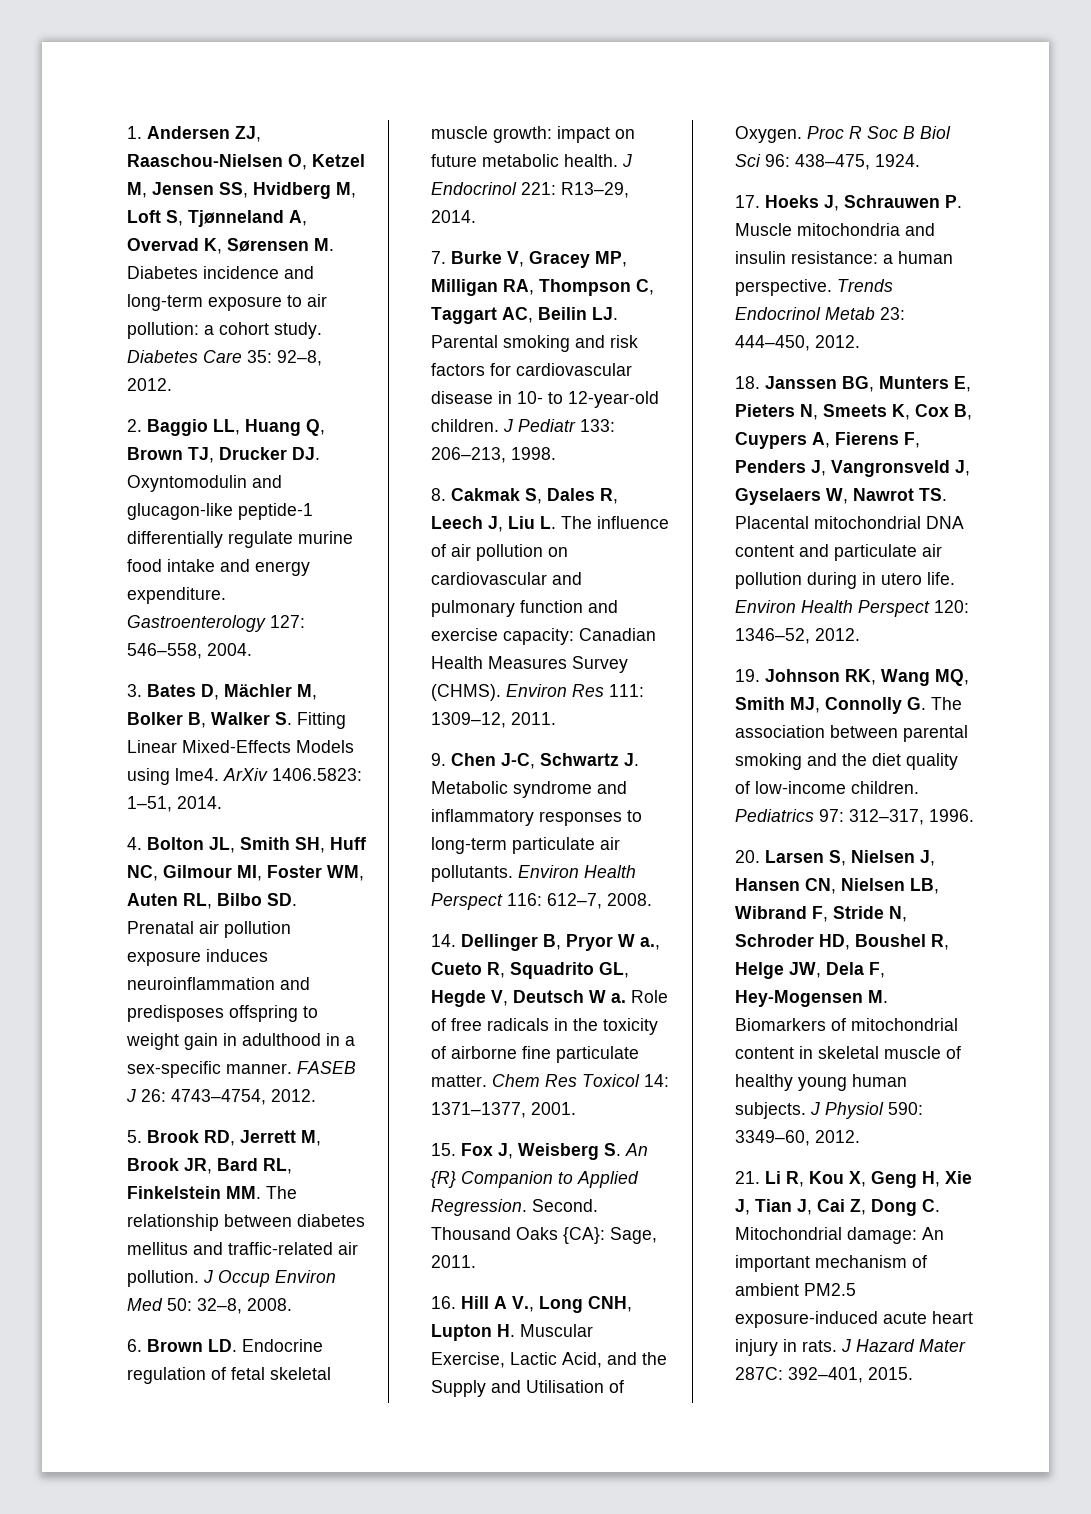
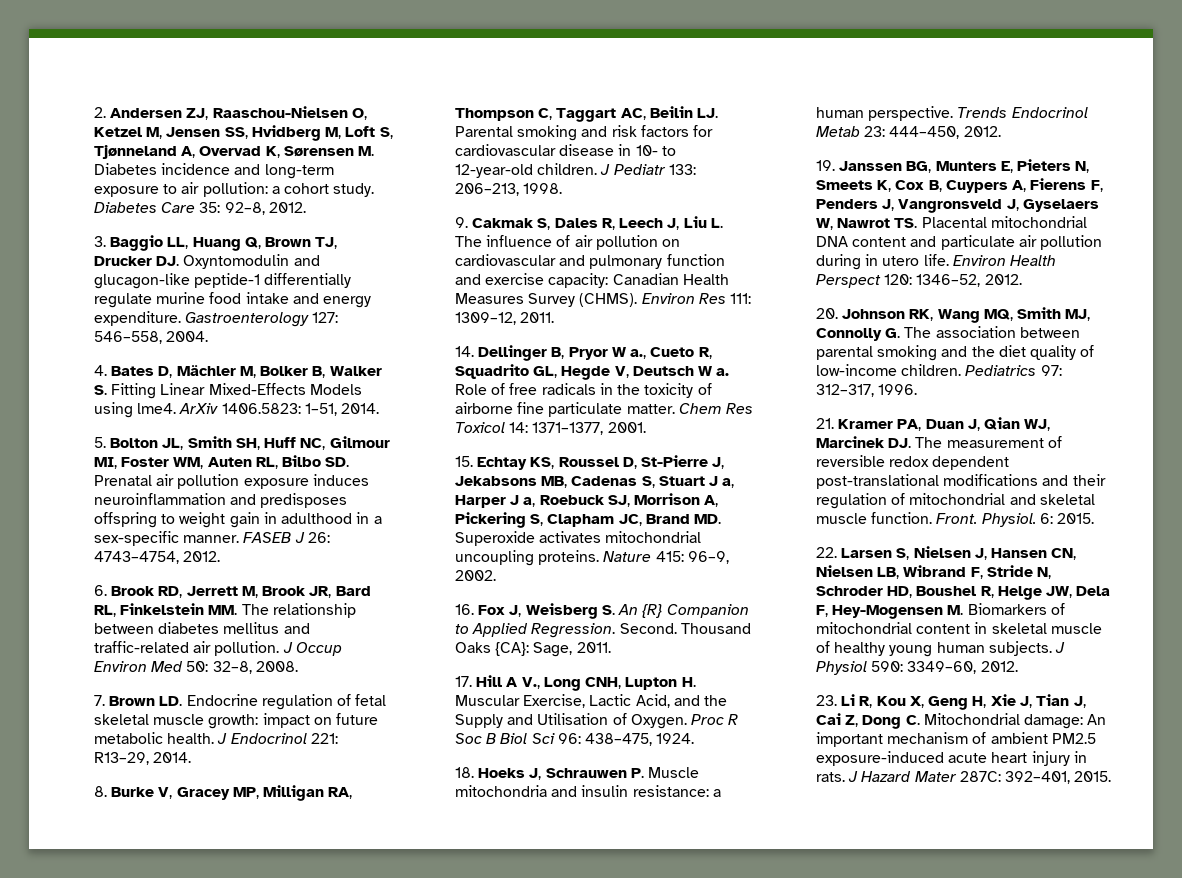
- 1. Andersen ZJ, Raaschou-Nielsen O, Ketzel M, Jensen SS, Hvidberg M, Loft S, Tjønneland A, Overvad K, Sørensen M. Diabetes incidence and long-term exposure to air pollution: a cohort study.
+ 2. Andersen ZJ, Raaschou-Nielsen O, Ketzel M, Jensen SS, Hvidberg M, Loft S, Tjønneland A, Overvad K, Sørensen M. Diabetes incidence and long-term exposure to air pollution: a cohort study.
- 2. Baggio LL, Huang Q, Brown TJ, Drucker DJ. Oxyntomodulin and glucagon-like peptide-1 differentially regulate murine food intake and energy expenditure.
+ 3. Baggio LL, Huang Q, Brown TJ, Drucker DJ. Oxyntomodulin and glucagon-like peptide-1 differentially regulate murine food intake and energy expenditure.
- 3. Bates D, Mächler M, Bolker B, Walker S. Fitting Linear Mixed-Effects Models using lme4.
+ 4. Bates D, Mächler M, Bolker B, Walker S. Fitting Linear Mixed-Effects Models using lme4.
- 4. Bolton JL, Smith SH, Huff NC, Gilmour MI, Foster WM, Auten RL, Bilbo SD. Prenatal air pollution exposure induces neuroinflammation and predisposes offspring to weight gain in adulthood in a sex-specific manner.
+ 5. Bolton JL, Smith SH, Huff NC, Gilmour MI, Foster WM, Auten RL, Bilbo SD. Prenatal air pollution exposure induces neuroinflammation and predisposes offspring to weight gain in adulthood in a sex-specific manner.
- 5. Brook RD, Jerrett M, Brook JR, Bard RL, Finkelstein MM. The relationship between diabetes mellitus and traffic-related air pollution.
+ 6. Brook RD, Jerrett M, Brook JR, Bard RL, Finkelstein MM. The relationship between diabetes mellitus and traffic-related air pollution.
- 6. Brown LD. Endocrine regulation of fetal skeletal muscle growth: impact on future metabolic health.
+ 7. Brown LD. Endocrine regulation of fetal skeletal muscle growth: impact on future metabolic health.
- 7. Burke V, Gracey MP, Milligan RA, Thompson C, Taggart AC, Beilin LJ. Parental smoking and risk factors for cardiovascular disease in 10- to 12-year-old children.
+ 8. Burke V, Gracey MP, Milligan RA, Thompson C, Taggart AC, Beilin LJ. Parental smoking and risk factors for cardiovascular disease in 10- to 12-year-old children.
- 8. Cakmak S, Dales R, Leech J, Liu L. The influence of air pollution on cardiovascular and pulmonary function and exercise capacity: Canadian Health Measures Survey (CHMS).
+ 9. Cakmak S, Dales R, Leech J, Liu L. The influence of air pollution on cardiovascular and pulmonary function and exercise capacity: Canadian Health Measures Survey (CHMS).
- 9. Chen J-C, Schwartz J. Metabolic syndrome and inflammatory responses to long-term particulate air pollutants. Environ Health Perspect 116: 612–7, 2008.
- 15. Fox J, Weisberg S. An {R} Companion to Applied Regression.
+ 15. Echtay KS, Roussel D, St-Pierre J, Jekabsons MB, Cadenas S, Stuart J a, Harper J a, Roebuck SJ, Morrison A, Pickering S, Clapham JC, Brand MD. Superoxide activates mitochondrial uncoupling proteins. Nature 415: 96–9, 2002.
+ 16. Fox J, Weisberg S. An {R} Companion to Applied Regression.
- 16. Hill A V., Long CNH, Lupton H. Muscular Exercise, Lactic Acid, and the Supply and Utilisation of Oxygen.
+ 17. Hill A V., Long CNH, Lupton H. Muscular Exercise, Lactic Acid, and the Supply and Utilisation of Oxygen.
- 17. Hoeks J, Schrauwen P. Muscle mitochondria and insulin resistance: a human perspective.
+ 18. Hoeks J, Schrauwen P. Muscle mitochondria and insulin resistance: a human perspective.
- 18. Janssen BG, Munters E, Pieters N, Smeets K, Cox B, Cuypers A, Fierens F, Penders J, Vangronsveld J, Gyselaers W, Nawrot TS. Placental mitochondrial DNA content and particulate air pollution during in utero life.
+ 19. Janssen BG, Munters E, Pieters N, Smeets K, Cox B, Cuypers A, Fierens F, Penders J, Vangronsveld J, Gyselaers W, Nawrot TS. Placental mitochondrial DNA content and particulate air pollution during in utero life.
- 19. Johnson RK, Wang MQ, Smith MJ, Connolly G. The association between parental smoking and the diet quality of low-income children.
+ 20. Johnson RK, Wang MQ, Smith MJ, Connolly G. The association between parental smoking and the diet quality of low-income children.
- 20. Larsen S, Nielsen J, Hansen CN, Nielsen LB, Wibrand F, Stride N, Schroder HD, Boushel R, Helge JW, Dela F, Hey-Mogensen M. Biomarkers of mitochondrial content in skeletal muscle of healthy young human subjects.
+ 21. Kramer PA, Duan J, Qian WJ, Marcinek DJ. The measurement of reversible redox dependent post-translational modifications and their regulation of mitochondrial and skeletal muscle function. Front. Physiol. 6: 2015.
+ 22. Larsen S, Nielsen J, Hansen CN, Nielsen LB, Wibrand F, Stride N, Schroder HD, Boushel R, Helge JW, Dela F, Hey-Mogensen M. Biomarkers of mitochondrial content in skeletal muscle of healthy young human subjects.
- 21. Li R, Kou X, Geng H, Xie J, Tian J, Cai Z, Dong C. Mitochondrial damage: An important mechanism of ambient PM2.5 exposure-induced acute heart injury in rats.
+ 23. Li R, Kou X, Geng H, Xie J, Tian J, Cai Z, Dong C. Mitochondrial damage: An important mechanism of ambient PM2.5 exposure-induced acute heart injury in rats.

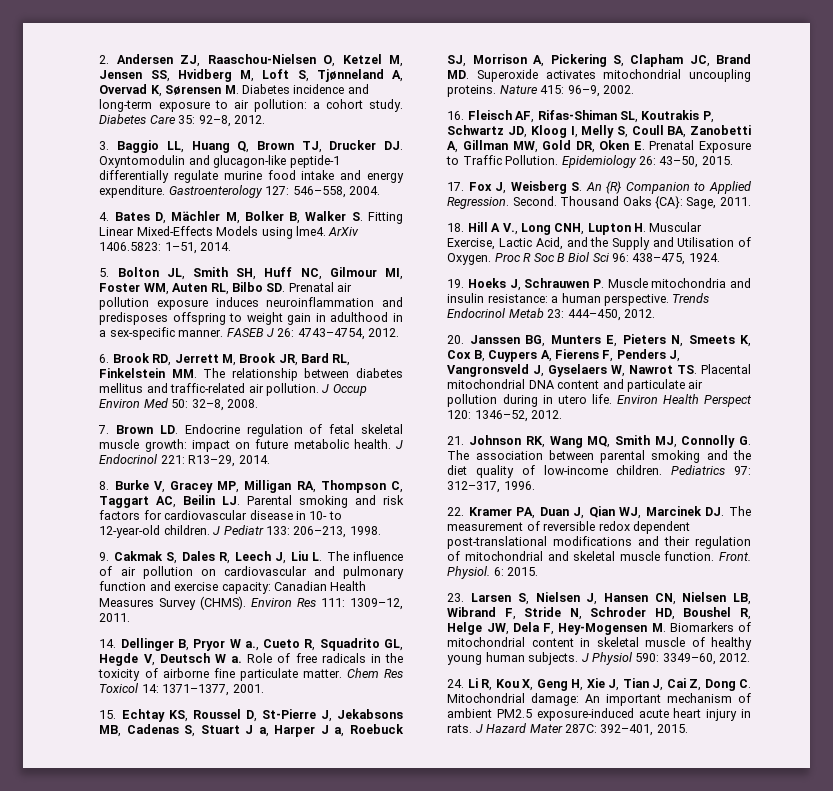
- 16. Fox J, Weisberg S. An {R} Companion to Applied Regression.
+ 16. Fleisch AF, Rifas-Shiman SL, Koutrakis P, Schwartz JD, Kloog I, Melly S, Coull BA, Zanobetti A, Gillman MW, Gold DR, Oken E. Prenatal Exposure to Traffic Pollution. Epidemiology 26: 43–50, 2015.
+ 17. Fox J, Weisberg S. An {R} Companion to Applied Regression.
- 17. Hill A V., Long CNH, Lupton H. Muscular Exercise, Lactic Acid, and the Supply and Utilisation of Oxygen.
+ 18. Hill A V., Long CNH, Lupton H. Muscular Exercise, Lactic Acid, and the Supply and Utilisation of Oxygen.
- 18. Hoeks J, Schrauwen P. Muscle mitochondria and insulin resistance: a human perspective.
+ 19. Hoeks J, Schrauwen P. Muscle mitochondria and insulin resistance: a human perspective.
- 19. Janssen BG, Munters E, Pieters N, Smeets K, Cox B, Cuypers A, Fierens F, Penders J, Vangronsveld J, Gyselaers W, Nawrot TS. Placental mitochondrial DNA content and particulate air pollution during in utero life.
+ 20. Janssen BG, Munters E, Pieters N, Smeets K, Cox B, Cuypers A, Fierens F, Penders J, Vangronsveld J, Gyselaers W, Nawrot TS. Placental mitochondrial DNA content and particulate air pollution during in utero life.
- 20. Johnson RK, Wang MQ, Smith MJ, Connolly G. The association between parental smoking and the diet quality of low-income children.
+ 21. Johnson RK, Wang MQ, Smith MJ, Connolly G. The association between parental smoking and the diet quality of low-income children.
- 21. Kramer PA, Duan J, Qian WJ, Marcinek DJ. The measurement of reversible redox dependent post-translational modifications and their regulation of mitochondrial and skeletal muscle function.
+ 22. Kramer PA, Duan J, Qian WJ, Marcinek DJ. The measurement of reversible redox dependent post-translational modifications and their regulation of mitochondrial and skeletal muscle function.
- 22. Larsen S, Nielsen J, Hansen CN, Nielsen LB, Wibrand F, Stride N, Schroder HD, Boushel R, Helge JW, Dela F, Hey-Mogensen M. Biomarkers of mitochondrial content in skeletal muscle of healthy young human subjects.
+ 23. Larsen S, Nielsen J, Hansen CN, Nielsen LB, Wibrand F, Stride N, Schroder HD, Boushel R, Helge JW, Dela F, Hey-Mogensen M. Biomarkers of mitochondrial content in skeletal muscle of healthy young human subjects.
- 23. Li R, Kou X, Geng H, Xie J, Tian J, Cai Z, Dong C. Mitochondrial damage: An important mechanism of ambient PM2.5 exposure-induced acute heart injury in rats.
+ 24. Li R, Kou X, Geng H, Xie J, Tian J, Cai Z, Dong C. Mitochondrial damage: An important mechanism of ambient PM2.5 exposure-induced acute heart injury in rats.

